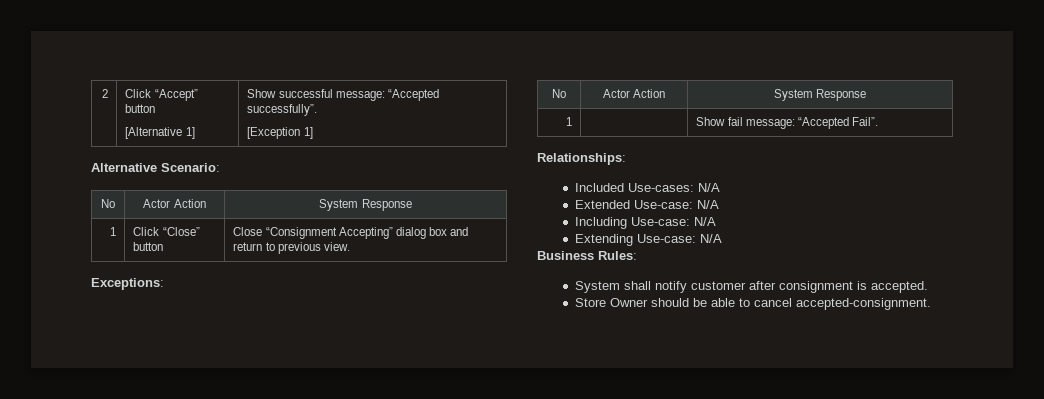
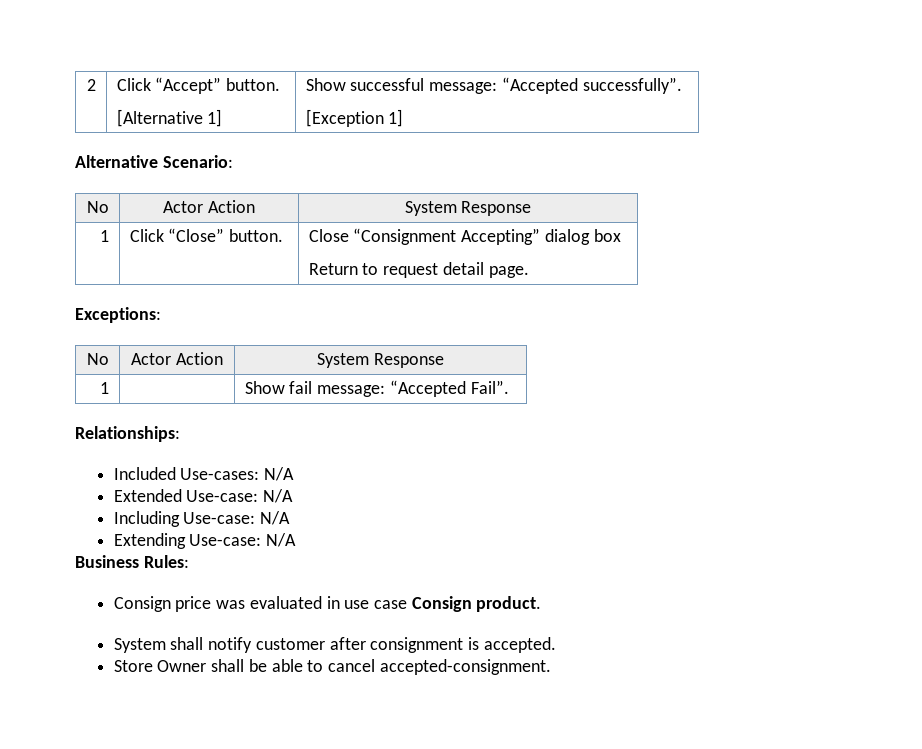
- 2 | Click “Accept” button
+ 2 | Click “Accept” button.
- 1 | Click “Close” button | Close “Consignment Accepting” dialog box and return to previous view.
+ 1 | Click “Close” button. | Close “Consignment Accepting” dialog box
+ Return to request detail page.
+ Consign price was evaluated in use case Consign product.
- Store Owner should be able to cancel accepted-consignment.
+ Store Owner shall be able to cancel accepted-consignment.

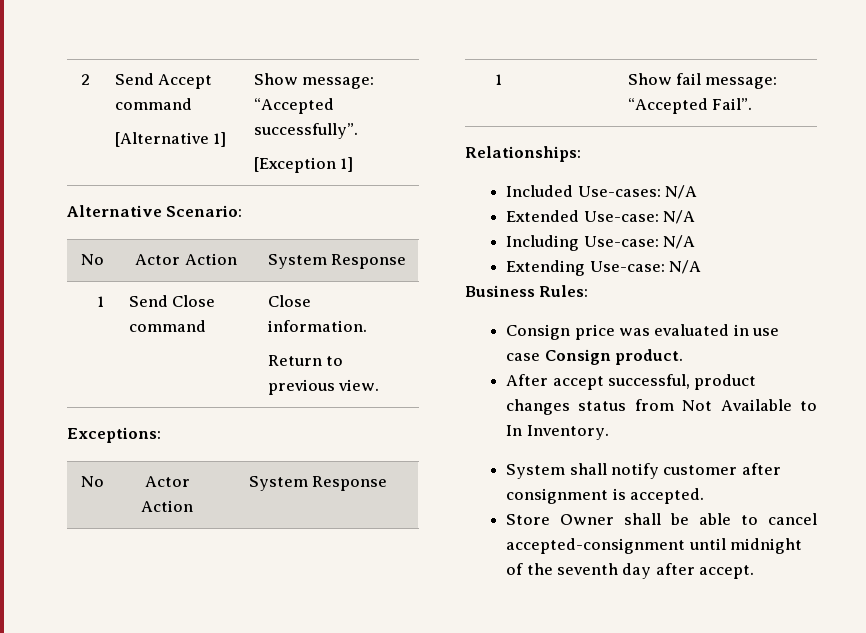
- 2 | Click “Accept” button.
- [Alternative 1] | Show successful message: “Accepted successfully”.
+ 2 | Send Accept command
+ [Alternative 1] | Show message: “Accepted successfully”.
- 1 | Click “Close” button. | Close “Consignment Accepting” dialog box
- Return to request detail page.
+ 1 | Send Close command | Close information.
+ Return to previous view.
+ After accept successful, product changes status from Not Available to In Inventory.
- Store Owner shall be able to cancel accepted-consignment.
+ Store Owner shall be able to cancel accepted-consignment until midnight of the seventh day after accept.

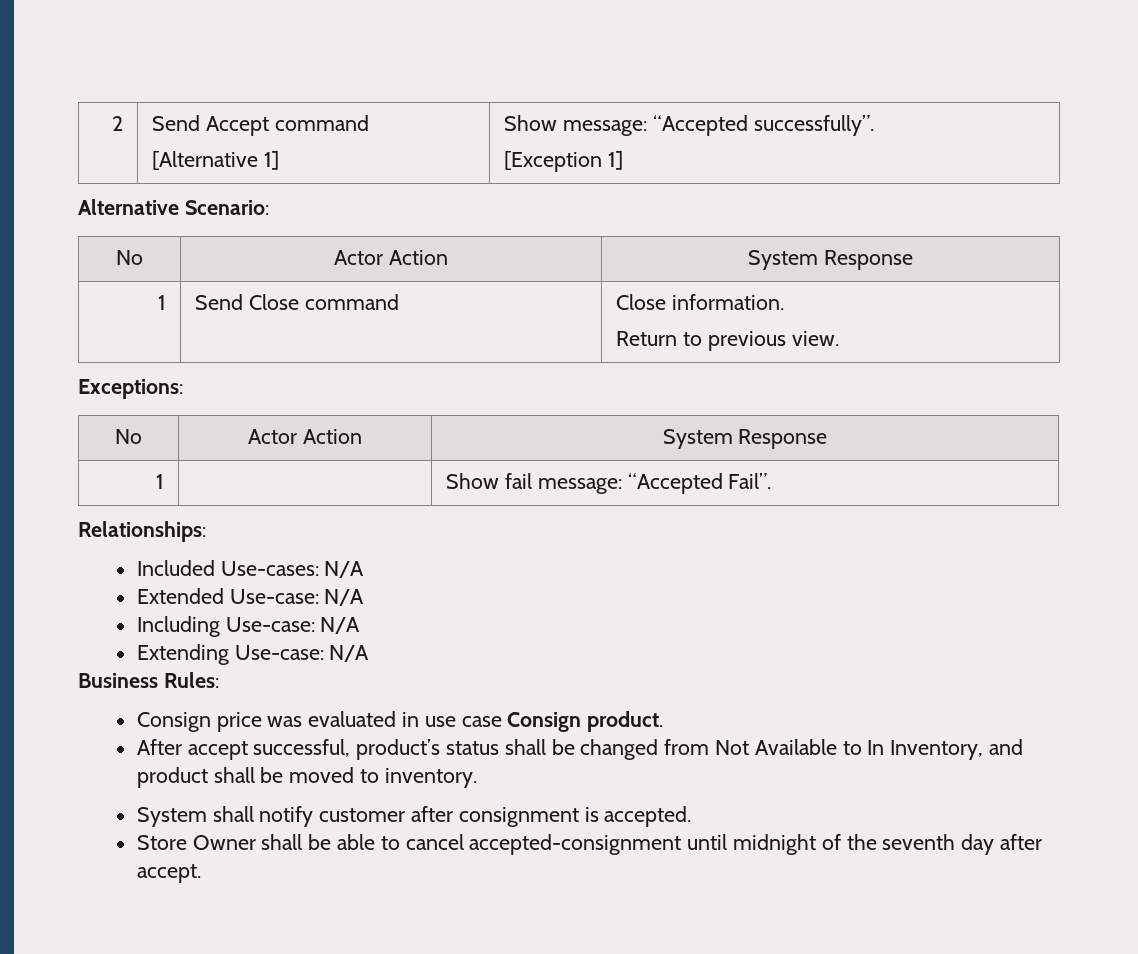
- After accept successful, product changes status from Not Available to In Inventory.
+ After accept successful, product’s status shall be changed from Not Available to In Inventory, and product shall be moved to inventory.

